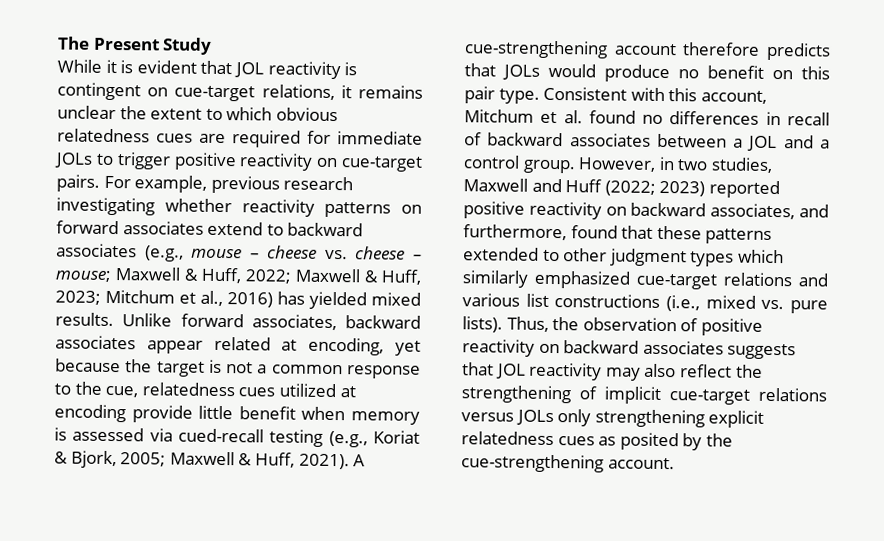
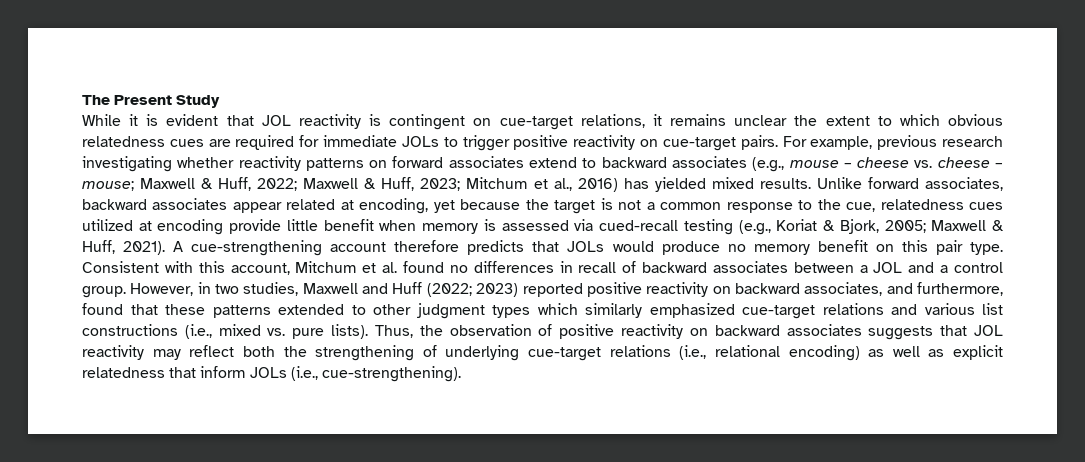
- A cue-strengthening account therefore predicts that JOLs would produce no benefit on this pair type.
+ A cue-strengthening account therefore predicts that JOLs would produce no memory benefit on this pair type.
- Thus, the observation of positive reactivity on backward associates suggests that JOL reactivity may also reflect the strengthening of implicit cue-target relations versus JOLs only strengthening explicit relatedness cues as posited by the cue-strengthening account.
+ Thus, the observation of positive reactivity on backward associates suggests that JOL reactivity may reflect both the strengthening of underlying cue-target relations (i.e., relational encoding) as well as explicit relatedness that inform JOLs (i.e., cue-strengthening).

